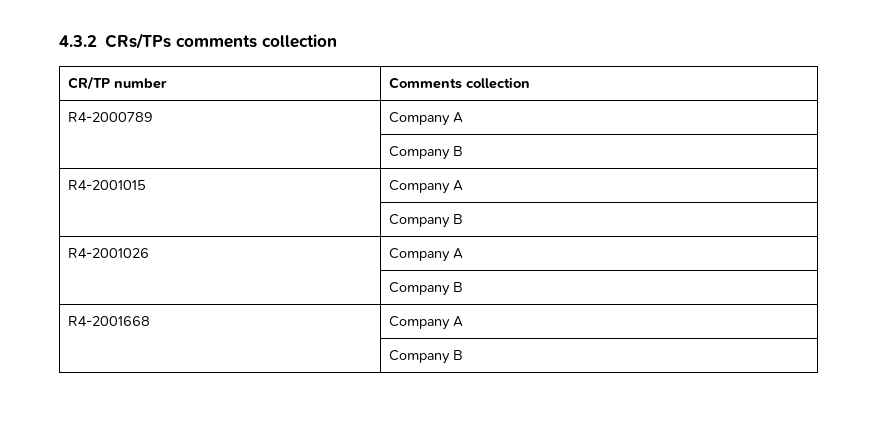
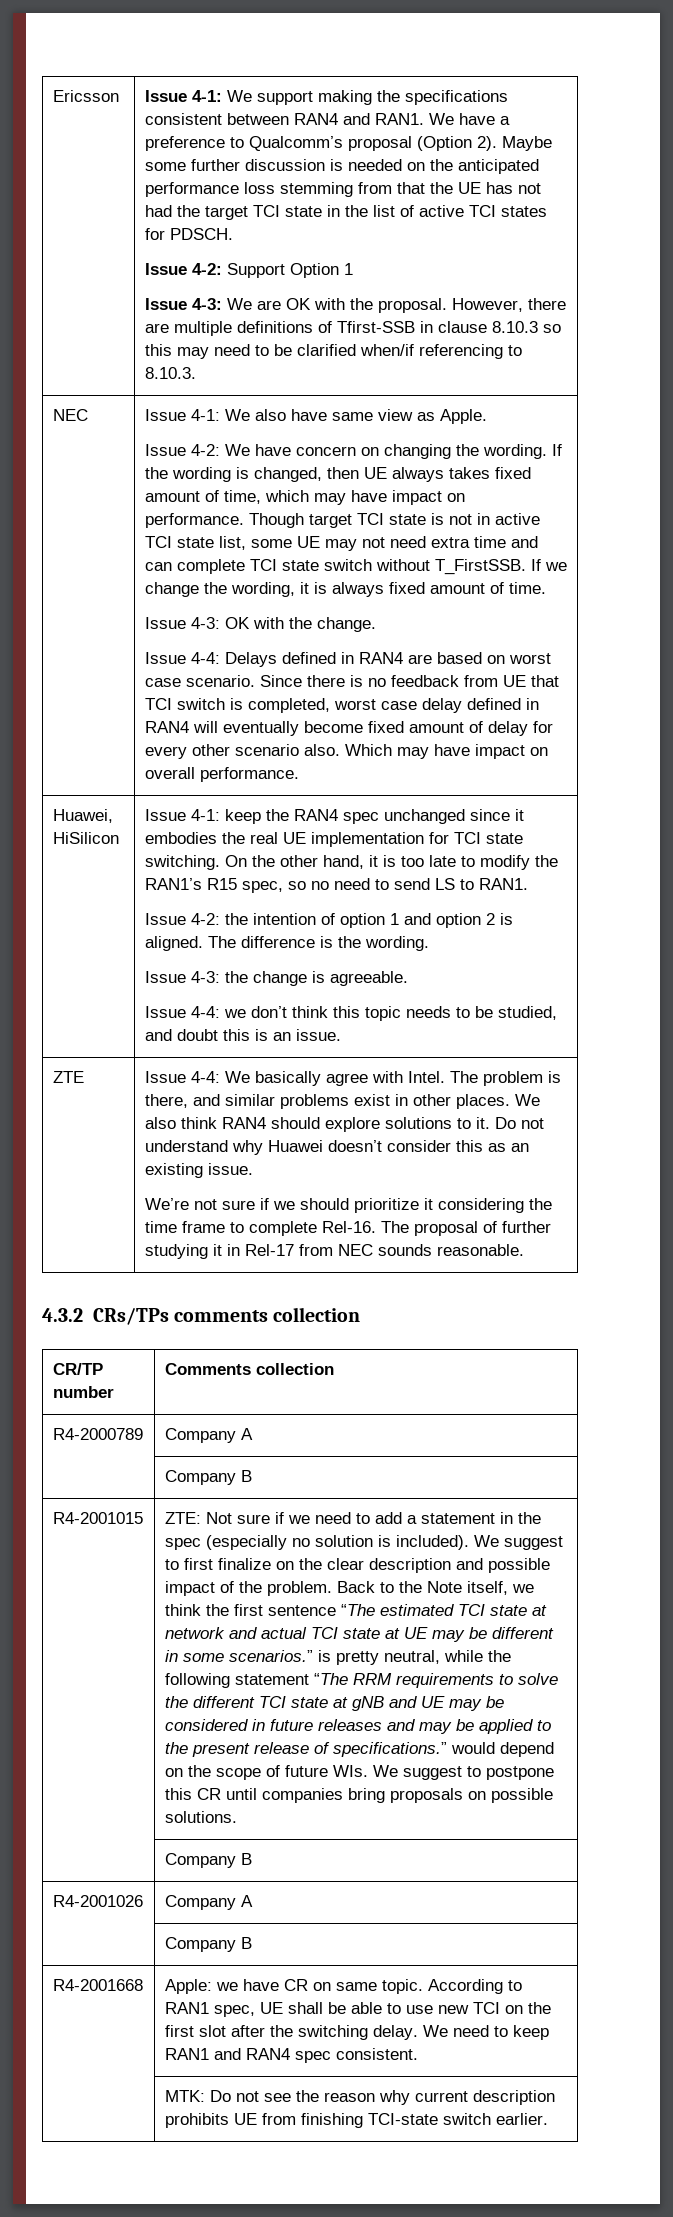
+ Ericsson | Issue 4-1: We support making the specifications consistent between RAN4 and RAN1. We have a preference to Qualcomm’s proposal (Option 2). Maybe some further discussion is needed on the anticipated performance loss stemming from that the UE has not had the target TCI state in the list of active TCI states for PDSCH.
+ Issue 4-2: Support Option 1
+ Issue 4-3: We are OK with the proposal. However, there are multiple definitions of Tfirst-SSB in clause 8.10.3 so this may need to be clarified when/if referencing to 8.10.3.
+ NEC | Issue 4-1: We also have same view as Apple.
+ Issue 4-2: We have concern on changing the wording. If the wording is changed, then UE always takes fixed amount of time, which may have impact on performance. Though target TCI state is not in active TCI state list, some UE may not need extra time and can complete TCI state switch without T_FirstSSB. If we change the wording, it is always fixed amount of time.
+ Issue 4-3: OK with the change.
+ Issue 4-4: Delays defined in RAN4 are based on worst case scenario. Since there is no feedback from UE that TCI switch is completed, worst case delay defined in RAN4 will eventually become fixed amount of delay for every other scenario also. Which may have impact on overall performance.
+ Huawei, HiSilicon | Issue 4-1: keep the RAN4 spec unchanged since it embodies the real UE implementation for TCI state switching. On the other hand, it is too late to modify the RAN1’s R15 spec, so no need to send LS to RAN1.
+ Issue 4-2: the intention of option 1 and option 2 is aligned. The difference is the wording.
+ Issue 4-3: the change is agreeable.
+ Issue 4-4: we don’t think this topic needs to be studied, and doubt this is an issue.
+ ZTE | Issue 4-4: We basically agree with Intel. The problem is there, and similar problems exist in other places. We also think RAN4 should explore solutions to it. Do not understand why Huawei doesn’t consider this as an existing issue.
+ We’re not sure if we should prioritize it considering the time frame to complete Rel-16. The proposal of further studying it in Rel-17 from NEC sounds reasonable.
- R4-2001015 | Company A
+ R4-2001015 | ZTE: Not sure if we need to add a statement in the spec (especially no solution is included). We suggest to first finalize on the clear description and possible impact of the problem. Back to the Note itself, we think the first sentence “The estimated TCI state at network and actual TCI state at UE may be different in some scenarios.” is pretty neutral, while the following statement “The RRM requirements to solve the different TCI state at gNB and UE may be considered in future releases and may be applied to the present release of specifications.” would depend on the scope of future WIs. We suggest to postpone this CR until companies bring proposals on possible solutions.
- R4-2001668 | Company A
- | Company B
+ R4-2001668 | Apple: we have CR on same topic. According to RAN1 spec, UE shall be able to use new TCI on the first slot after the switching delay. We need to keep RAN1 and RAN4 spec consistent.
+ | MTK: Do not see the reason why current description prohibits UE from finishing TCI-state switch earlier.

